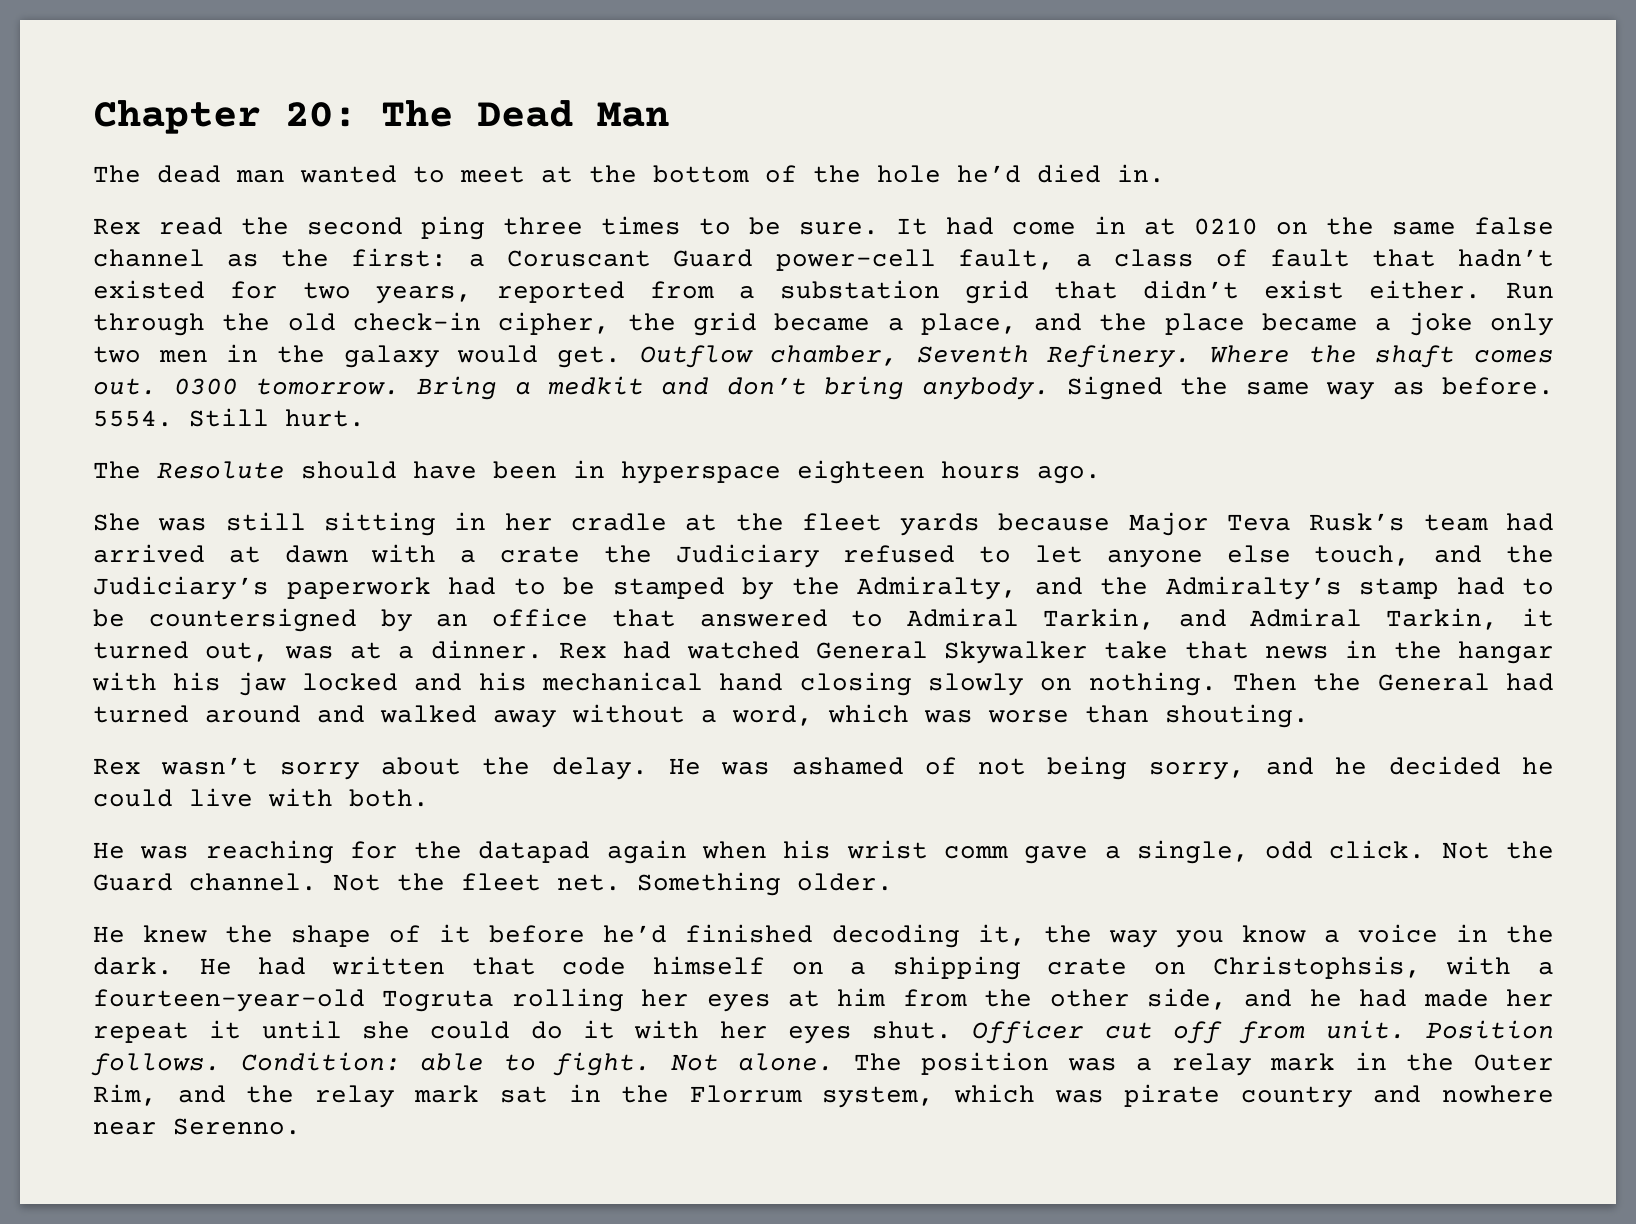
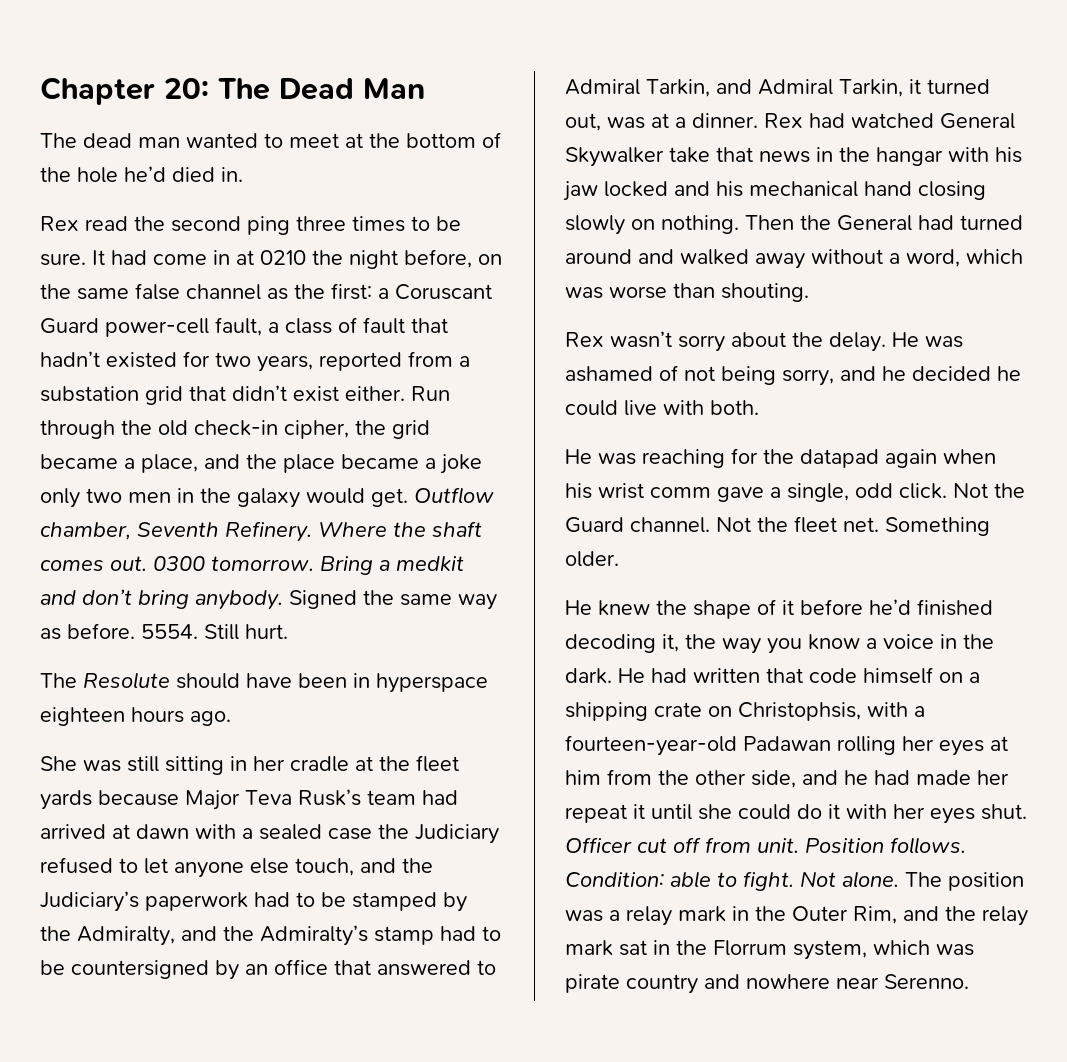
- It had come in at 0210 on the same false channel as the first: a Coruscant Guard power-cell fault, a class of fault that hadn’t existed for two years, reported from a substation grid that didn’t exist either.
+ It had come in at 0210 the night before, on the same false channel as the first: a Coruscant Guard power-cell fault, a class of fault that hadn’t existed for two years, reported from a substation grid that didn’t exist either.
- She was still sitting in her cradle at the fleet yards because Major Teva Rusk’s team had arrived at dawn with a crate the Judiciary refused to let anyone else touch, and the Judiciary’s paperwork had to be stamped by the Admiralty, and the Admiralty’s stamp had to be countersigned by an office that answered to Admiral Tarkin, and Admiral Tarkin, it turned out, was at a dinner.
+ She was still sitting in her cradle at the fleet yards because Major Teva Rusk’s team had arrived at dawn with a sealed case the Judiciary refused to let anyone else touch, and the Judiciary’s paperwork had to be stamped by the Admiralty, and the Admiralty’s stamp had to be countersigned by an office that answered to Admiral Tarkin, and Admiral Tarkin, it turned out, was at a dinner.
- He had written that code himself on a shipping crate on Christophsis, with a fourteen-year-old Togruta rolling her eyes at him from the other side, and he had made her repeat it until she could do it with her eyes shut.
+ He had written that code himself on a shipping crate on Christophsis, with a fourteen-year-old Padawan rolling her eyes at him from the other side, and he had made her repeat it until she could do it with her eyes shut.

